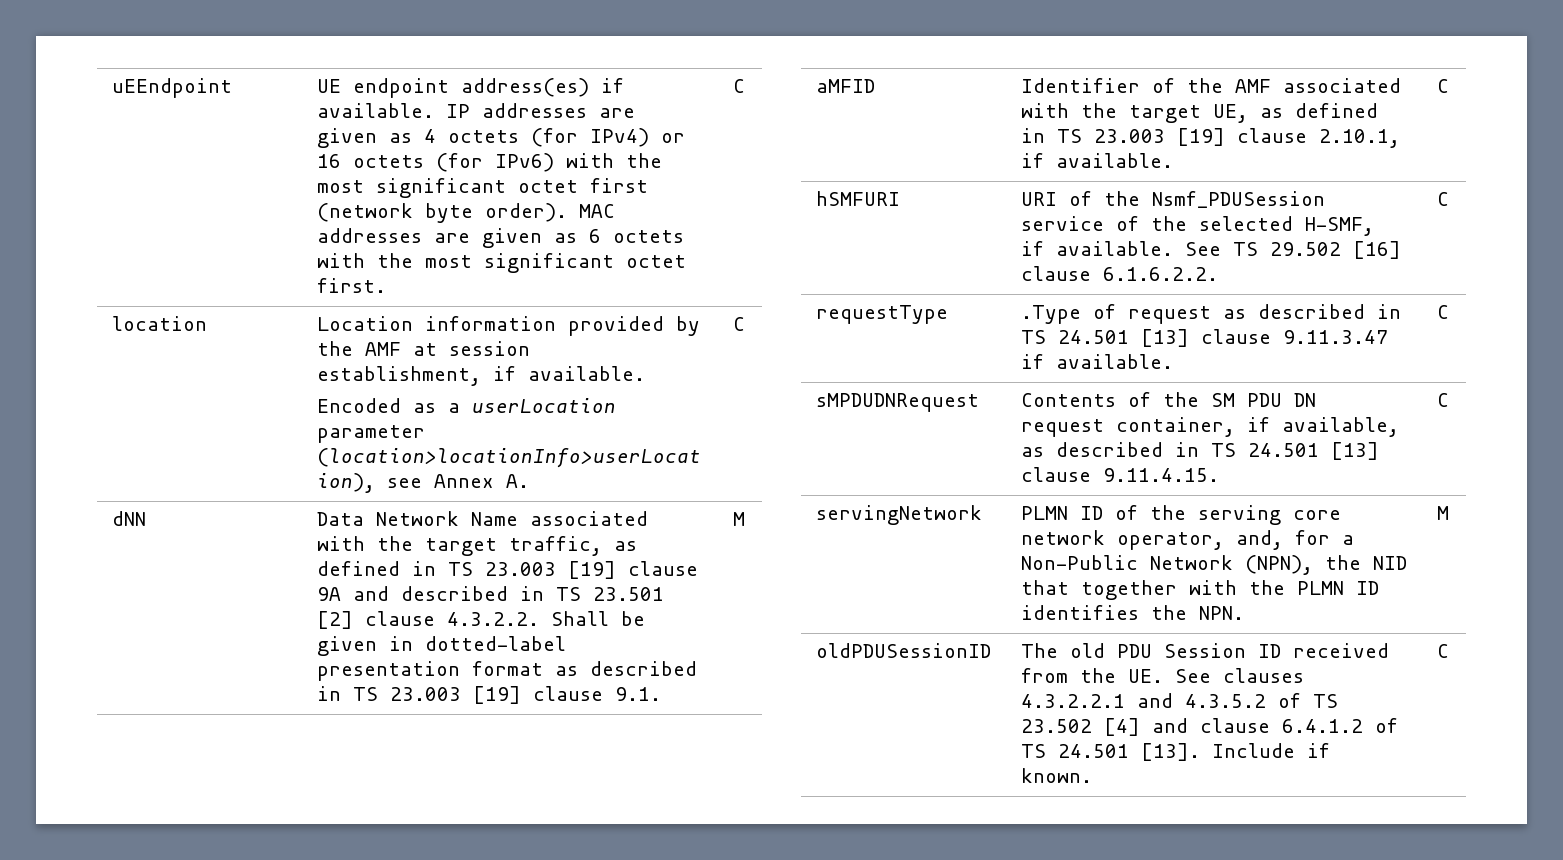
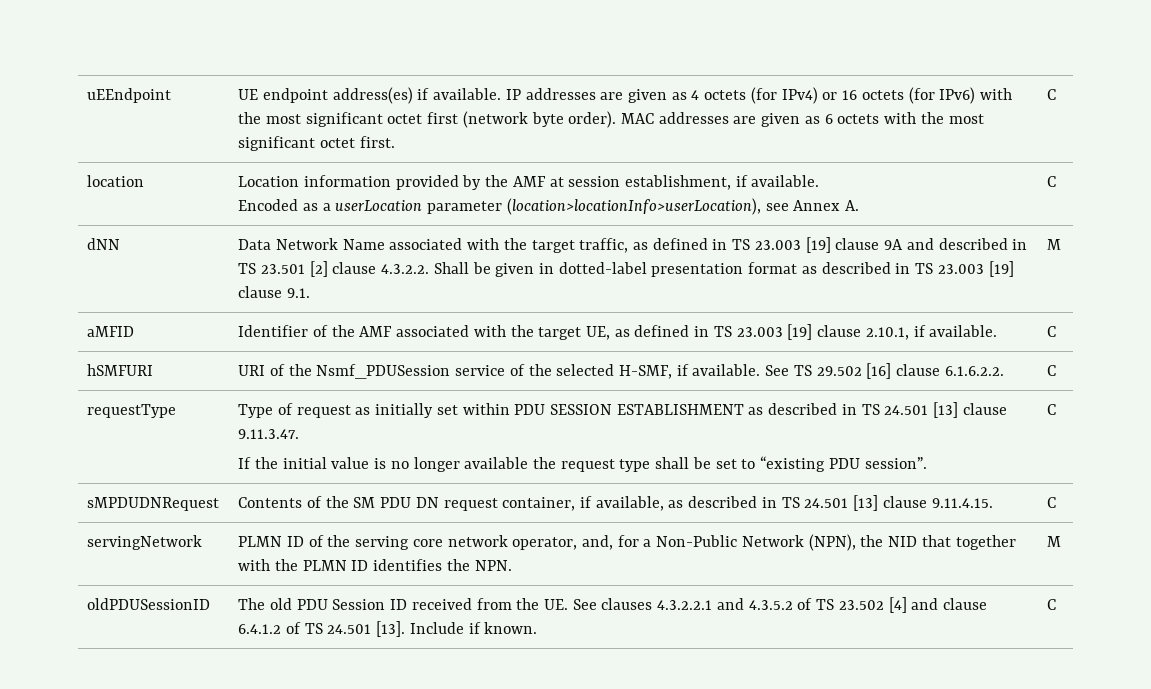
- requestType | .Type of request as described in TS 24.501 [13] clause 9.11.3.47 if available. | C
+ requestType | Type of request as initially set within PDU SESSION ESTABLISHMENT as described in TS 24.501 [13] clause 9.11.3.47.
+ If the initial value is no longer available the request type shall be set to “existing PDU session”. | C

